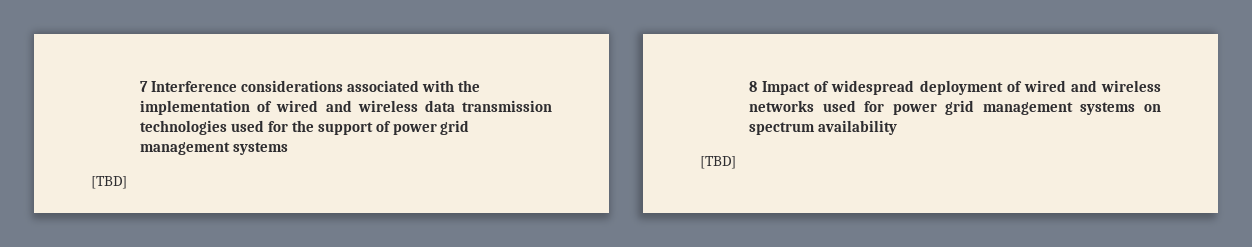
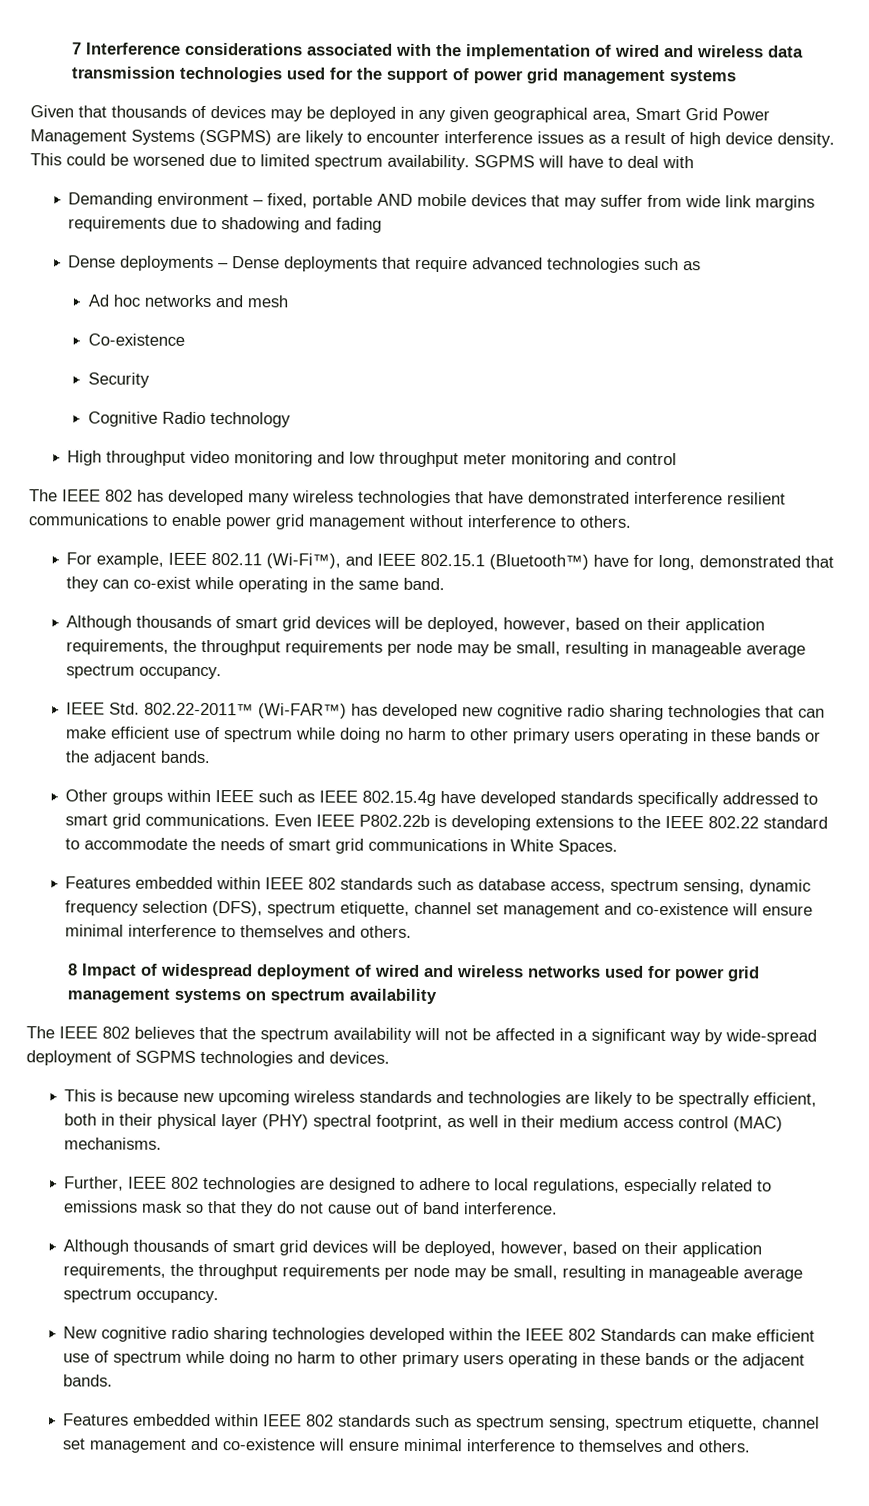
  7 Interference considerations associated with the implementation of wired and wireless data transmission technologies used for the support of power grid management systems
- [TBD]
+ Given that thousands of devices may be deployed in any given geographical area, Smart Grid Power Management Systems (SGPMS) are likely to encounter interference issues as a result of high device density. This could be worsened due to limited spectrum availability. SGPMS will have to deal with
+ Demanding environment – fixed, portable AND mobile devices that may suffer from wide link margins requirements due to shadowing and fading
+ Dense deployments – Dense deployments that require advanced technologies such as
+ Ad hoc networks and mesh
+ Co-existence
+ Security
+ Cognitive Radio technology
+ High throughput video monitoring and low throughput meter monitoring and control
+ The IEEE 802 has developed many wireless technologies that have demonstrated interference resilient communications to enable power grid management without interference to others.
+ For example, IEEE 802.11 (Wi-Fi™), and IEEE 802.15.1 (Bluetooth™) have for long, demonstrated that they can co-exist while operating in the same band.
+ Although thousands of smart grid devices will be deployed, however, based on their application requirements, the throughput requirements per node may be small, resulting in manageable average spectrum occupancy.
+ IEEE Std. 802.22-2011™ (Wi-FAR™) has developed new cognitive radio sharing technologies that can make efficient use of spectrum while doing no harm to other primary users operating in these bands or the adjacent bands.
+ Other groups within IEEE such as IEEE 802.15.4g have developed standards specifically addressed to smart grid communications. Even IEEE P802.22b is developing extensions to the IEEE 802.22 standard to accommodate the needs of smart grid communications in White Spaces.
+ Features embedded within IEEE 802 standards such as database access, spectrum sensing, dynamic frequency selection (DFS), spectrum etiquette, channel set management and co-existence will ensure minimal interference to themselves and others.
  8 Impact of widespread deployment of wired and wireless networks used for power grid management systems on spectrum availability
- [TBD]
+ The IEEE 802 believes that the spectrum availability will not be affected in a significant way by wide-spread deployment of SGPMS technologies and devices.
+ This is because new upcoming wireless standards and technologies are likely to be spectrally efficient, both in their physical layer (PHY) spectral footprint, as well in their medium access control (MAC) mechanisms.
+ Further, IEEE 802 technologies are designed to adhere to local regulations, especially related to emissions mask so that they do not cause out of band interference.
+ Although thousands of smart grid devices will be deployed, however, based on their application requirements, the throughput requirements per node may be small, resulting in manageable average spectrum occupancy.
+ New cognitive radio sharing technologies developed within the IEEE 802 Standards can make efficient use of spectrum while doing no harm to other primary users operating in these bands or the adjacent bands.
+ Features embedded within IEEE 802 standards such as spectrum sensing, spectrum etiquette, channel set management and co-existence will ensure minimal interference to themselves and others.

